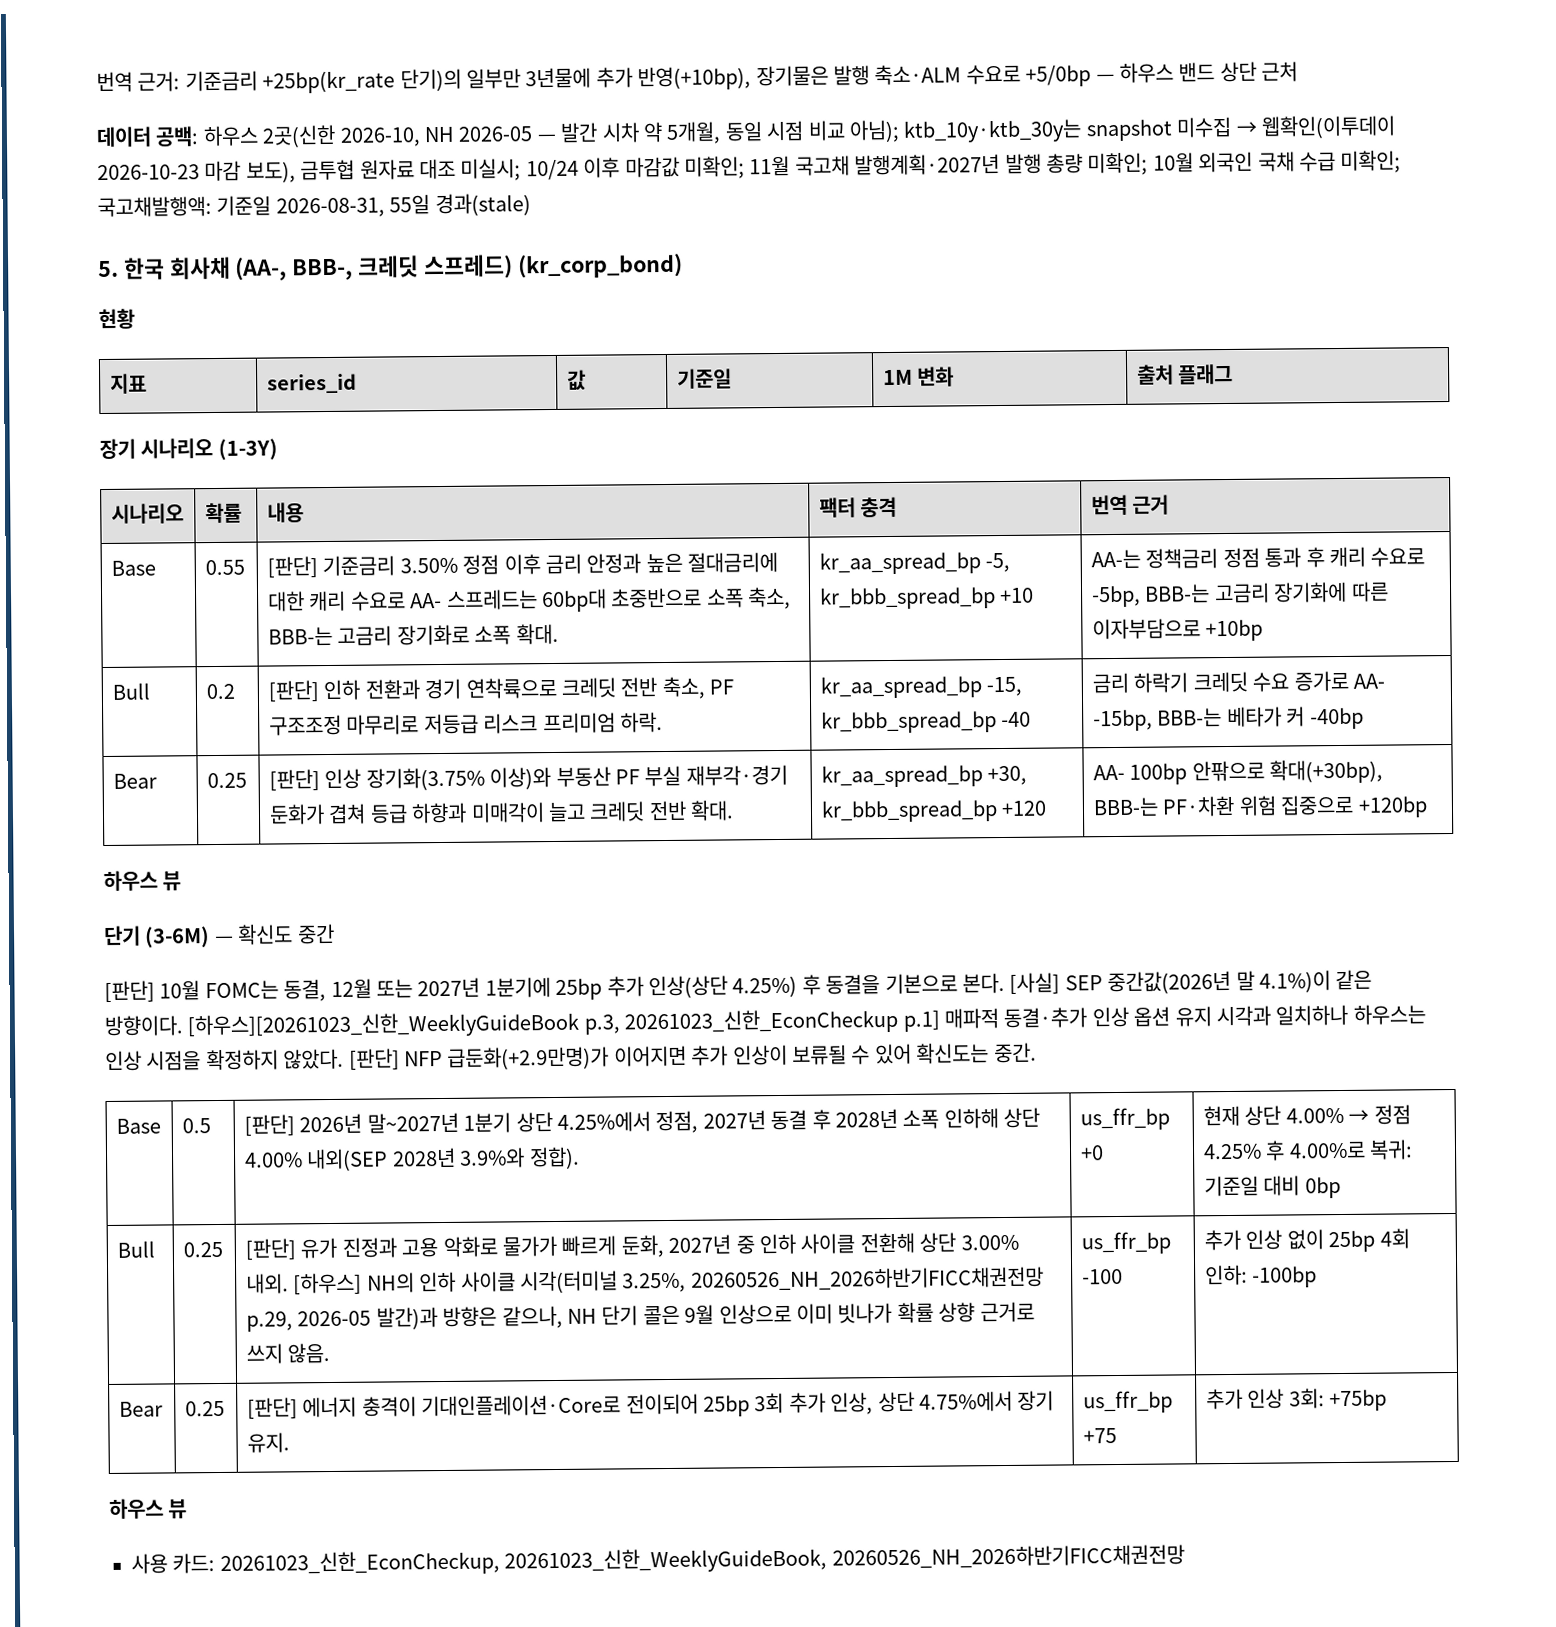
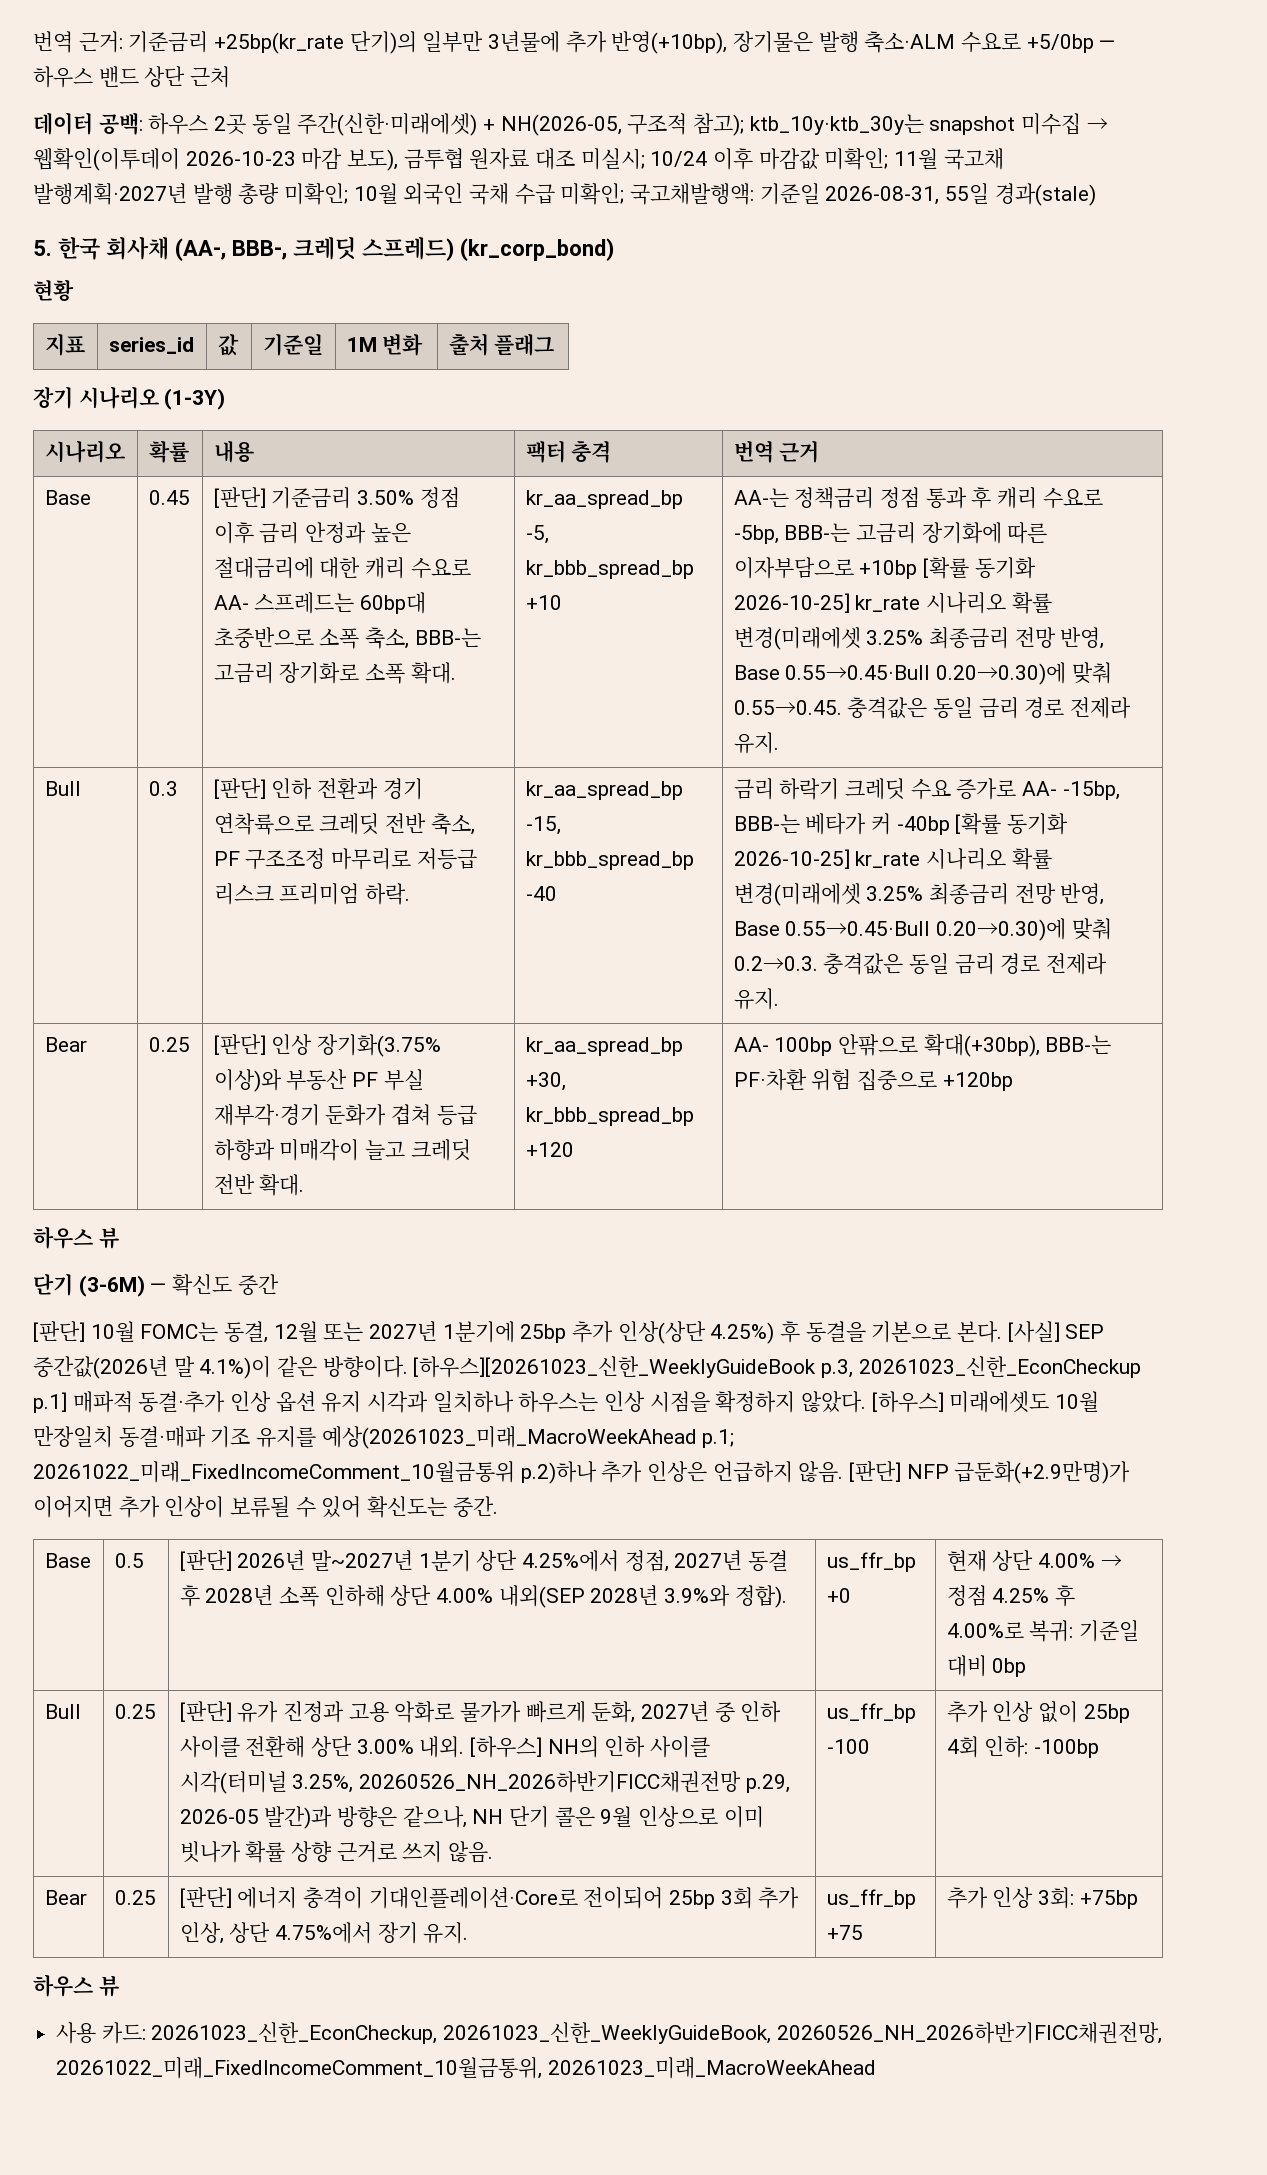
- 데이터 공백: 하우스 2곳(신한 2026-10, NH 2026-05 — 발간 시차 약 5개월, 동일 시점 비교 아님); ktb_10y·ktb_30y는 snapshot 미수집 → 웹확인(이투데이 2026-10-23 마감 보도), 금투협 원자료 대조 미실시; 10/24 이후 마감값 미확인; 11월 국고채 발행계획·2027년 발행 총량 미확인; 10월 외국인 국채 수급 미확인; 국고채발행액: 기준일 2026-08-31, 55일 경과(stale)
+ 데이터 공백: 하우스 2곳 동일 주간(신한·미래에셋) + NH(2026-05, 구조적 참고); ktb_10y·ktb_30y는 snapshot 미수집 → 웹확인(이투데이 2026-10-23 마감 보도), 금투협 원자료 대조 미실시; 10/24 이후 마감값 미확인; 11월 국고채 발행계획·2027년 발행 총량 미확인; 10월 외국인 국채 수급 미확인; 국고채발행액: 기준일 2026-08-31, 55일 경과(stale)
- 0.55
+ 0.45
- AA-는 정책금리 정점 통과 후 캐리 수요로 -5bp, BBB-는 고금리 장기화에 따른 이자부담으로 +10bp
- Bull | 0.2 | [판단] 인하 전환과 경기 연착륙으로 크레딧 전반 축소, PF 구조조정 마무리로 저등급 리스크 프리미엄 하락. | kr_aa_spread_bp -15, kr_bbb_spread_bp -40 | 금리 하락기 크레딧 수요 증가로 AA- -15bp, BBB-는 베타가 커 -40bp
+ AA-는 정책금리 정점 통과 후 캐리 수요로 -5bp, BBB-는 고금리 장기화에 따른 이자부담으로 +10bp [확률 동기화 2026-10-25] kr_rate 시나리오 확률 변경(미래에셋 3.25% 최종금리 전망 반영, Base 0.55→0.45·Bull 0.20→0.30)에 맞춰 0.55→0.45. 충격값은 동일 금리 경로 전제라 유지.
+ Bull | 0.3 | [판단] 인하 전환과 경기 연착륙으로 크레딧 전반 축소, PF 구조조정 마무리로 저등급 리스크 프리미엄 하락. | kr_aa_spread_bp -15, kr_bbb_spread_bp -40 | 금리 하락기 크레딧 수요 증가로 AA- -15bp, BBB-는 베타가 커 -40bp [확률 동기화 2026-10-25] kr_rate 시나리오 확률 변경(미래에셋 3.25% 최종금리 전망 반영, Base 0.55→0.45·Bull 0.20→0.30)에 맞춰 0.2→0.3. 충격값은 동일 금리 경로 전제라 유지.
+ [하우스] 미래에셋도 10월 만장일치 동결·매파 기조 유지를 예상(20261023_미래_MacroWeekAhead p.1; 20261022_미래_FixedIncomeComment_10월금통위 p.2)하나 추가 인상은 언급하지 않음.
- 사용 카드: 20261023_신한_EconCheckup, 20261023_신한_WeeklyGuideBook, 20260526_NH_2026하반기FICC채권전망
+ 사용 카드: 20261023_신한_EconCheckup, 20261023_신한_WeeklyGuideBook, 20260526_NH_2026하반기FICC채권전망, 20261022_미래_FixedIncomeComment_10월금통위, 20261023_미래_MacroWeekAhead

